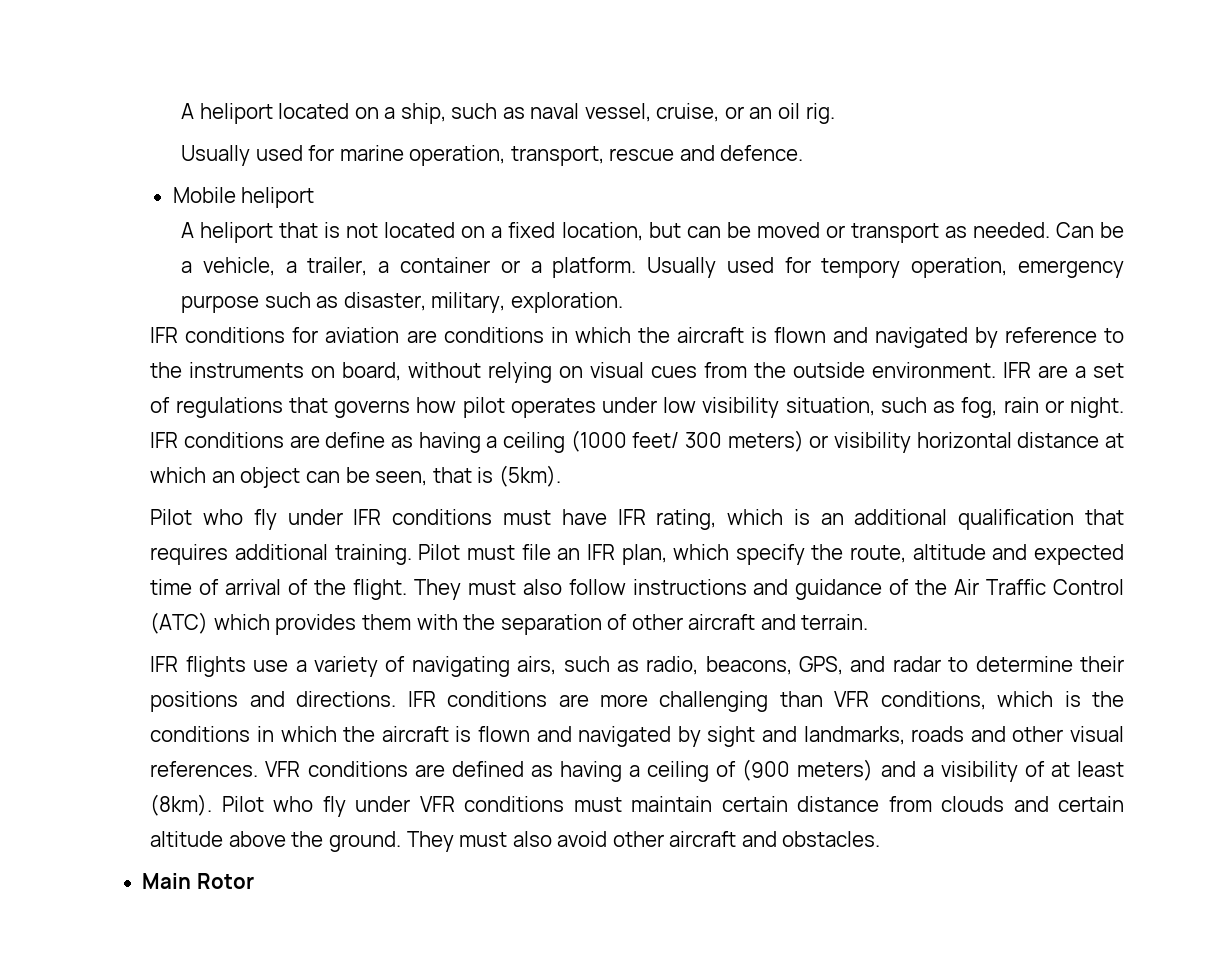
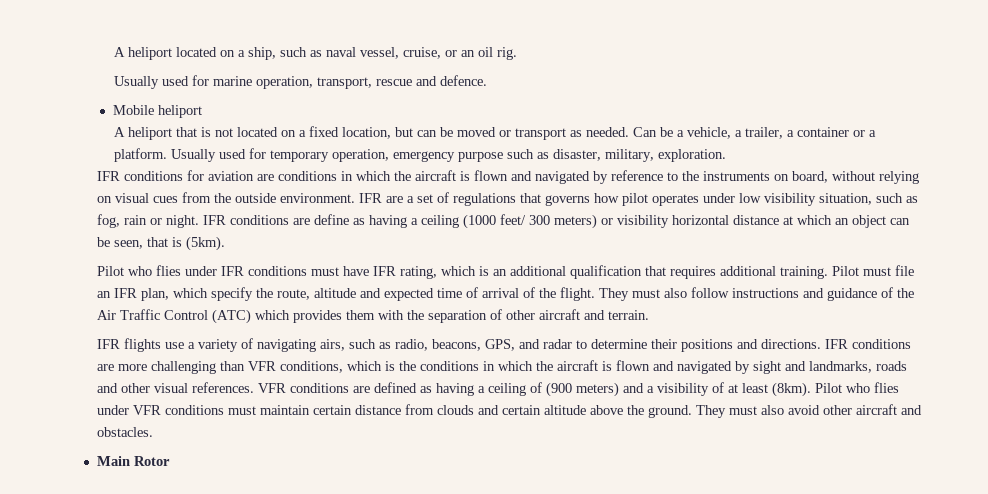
- Usually used for tempory operation, emergency purpose such as disaster, military, exploration.
+ Usually used for temporary operation, emergency purpose such as disaster, military, exploration.
- Pilot who fly under IFR conditions must have IFR rating, which is an additional qualification that requires additional training.
+ Pilot who flies under IFR conditions must have IFR rating, which is an additional qualification that requires additional training.
- Pilot who fly under VFR conditions must maintain certain distance from clouds and certain altitude above the ground.
+ Pilot who flies under VFR conditions must maintain certain distance from clouds and certain altitude above the ground.

